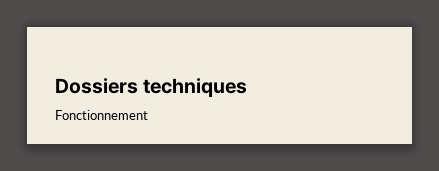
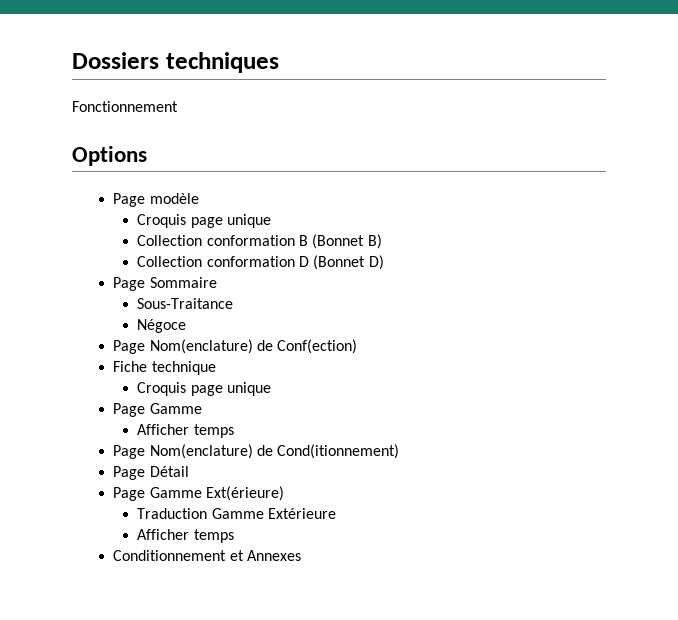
+ Options
+ Page modèle
+ Croquis page unique
+ Collection conformation B (Bonnet B)
+ Collection conformation D (Bonnet D)
+ Page Sommaire
+ Sous-Traitance
+ Négoce
+ Page Nom(enclature) de Conf(ection)
+ Fiche technique
+ Croquis page unique
+ Page Gamme
+ Afficher temps
+ Page Nom(enclature) de Cond(itionnement)
+ Page Détail
+ Page Gamme Ext(érieure)
+ Traduction Gamme Extérieure
+ Afficher temps
+ Conditionnement et Annexes

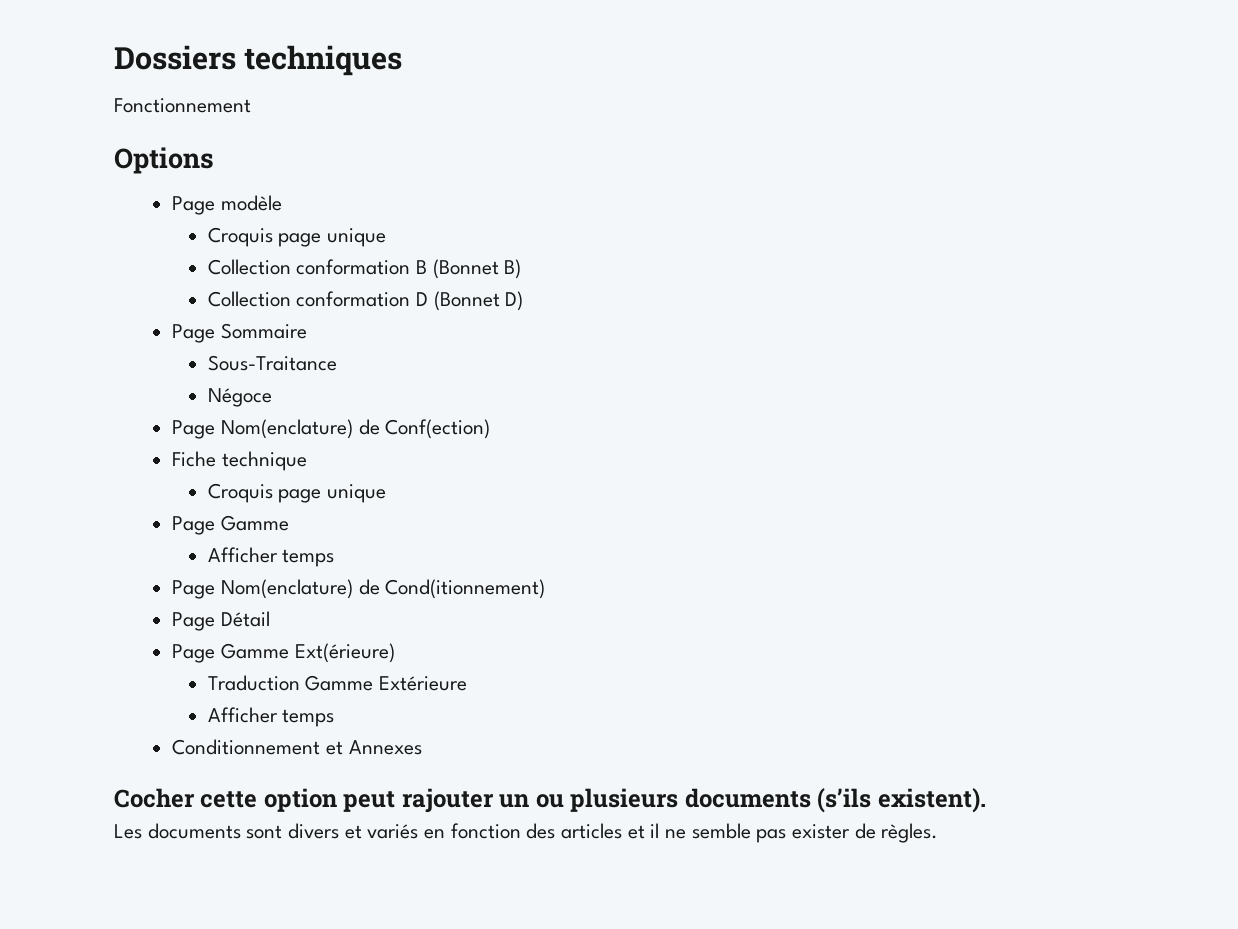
+ Cocher cette option peut rajouter un ou plusieurs documents (s’ils existent).
+ Les documents sont divers et variés en fonction des articles et il ne semble pas exister de règles.

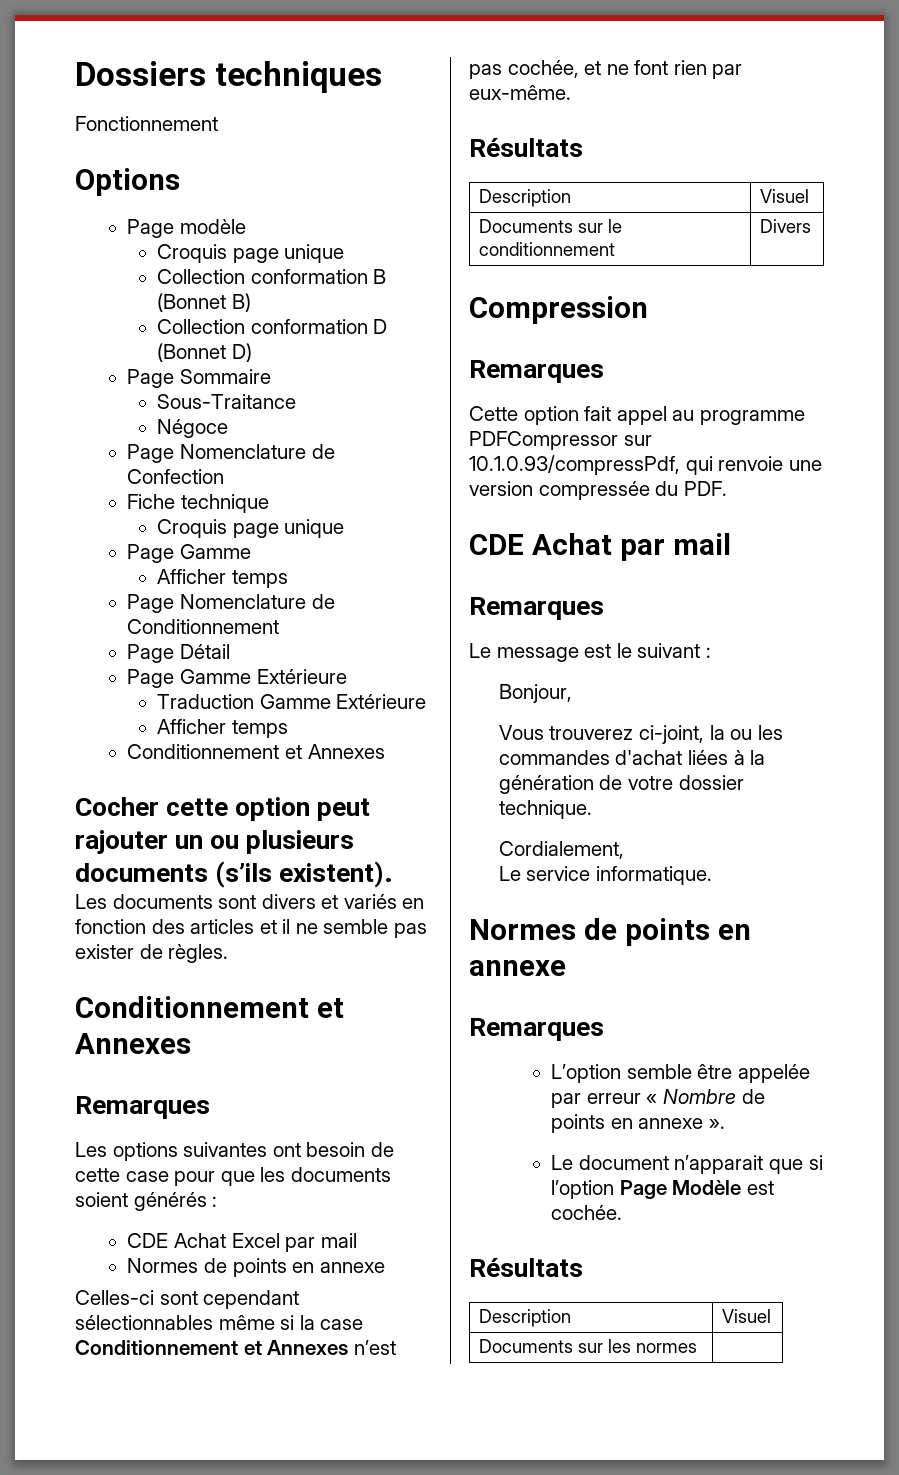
- Page Nom(enclature) de Conf(ection)
+ Page Nomenclature de Confection
- Page Nom(enclature) de Cond(itionnement)
+ Page Nomenclature de Conditionnement
- Page Gamme Ext(érieure)
+ Page Gamme Extérieure
  Les documents sont divers et variés en fonction des articles et il ne semble pas exister de règles.
+ Conditionnement et Annexes
+ Remarques
+ Les options suivantes ont besoin de cette case pour que les documents soient générés :
+ CDE Achat Excel par mail
+ Normes de points en annexe
+ Celles-ci sont cependant sélectionnables même si la case Conditionnement et Annexes n’est pas cochée, et ne font rien par eux-même.
+ Résultats
+ Description | Visuel
+ Documents sur le conditionnement | Divers
+ Compression
+ Remarques
+ Cette option fait appel au programme PDFCompressor sur 10.1.0.93/compressPdf, qui renvoie une version compressée du PDF.
+ CDE Achat par mail
+ Remarques
+ Le message est le suivant :
+ Bonjour,
+ Vous trouverez ci-joint, la ou les commandes d'achat liées à la génération de votre dossier technique.
+ Cordialement,
+ Le service informatique.
+ Normes de points en annexe
+ Remarques
+ L’option semble être appelée par erreur « Nombre de points en annexe ».
+ Le document n’apparait que si l’option Page Modèle est cochée.
+ Résultats
+ Description | Visuel
+ Documents sur les normes |

